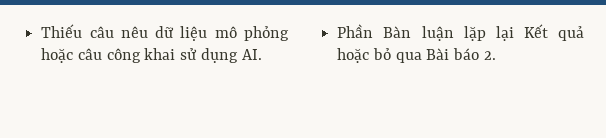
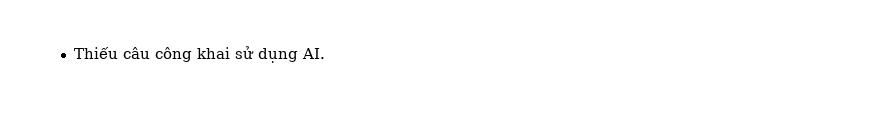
- Thiếu câu nêu dữ liệu mô phỏng hoặc câu công khai sử dụng AI.
+ Thiếu câu công khai sử dụng AI.
- Phần Bàn luận lặp lại Kết quả hoặc bỏ qua Bài báo 2.

